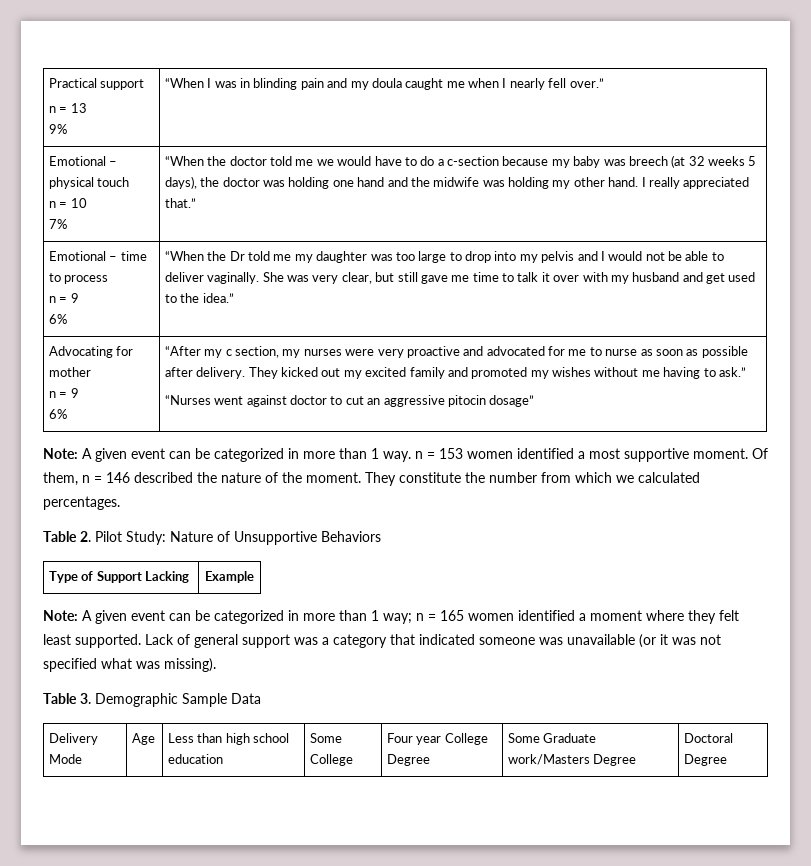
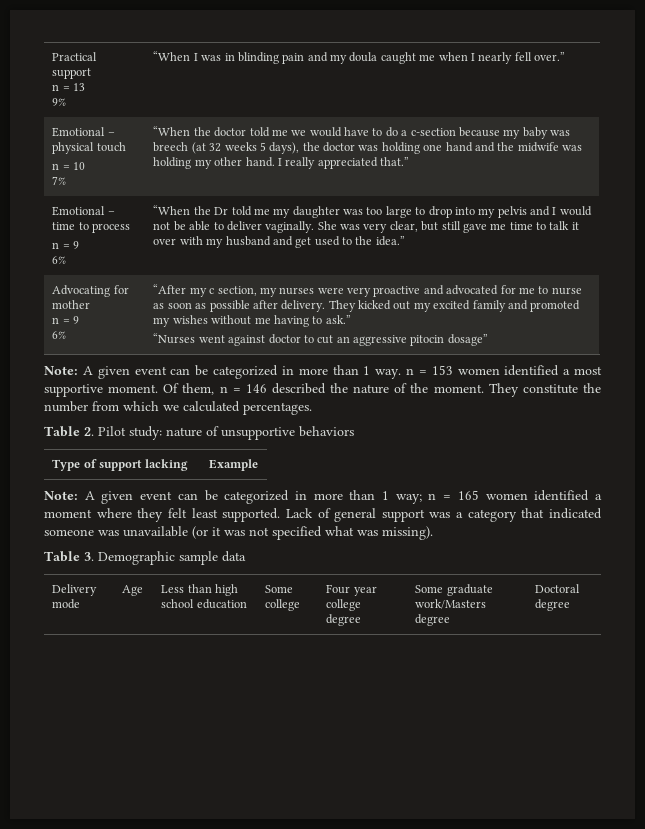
- Table 2. Pilot Study: Nature of Unsupportive Behaviors
+ Table 2. Pilot study: nature of unsupportive behaviors
- Type of Support Lacking | Example
+ Type of support lacking | Example
- Table 3. Demographic Sample Data
+ Table 3. Demographic sample data
- Delivery Mode | Age | Less than high school education | Some College | Four year College Degree | Some Graduate work/Masters Degree | Doctoral Degree
+ Delivery mode | Age | Less than high school education | Some college | Four year college degree | Some graduate work/Masters degree | Doctoral degree

